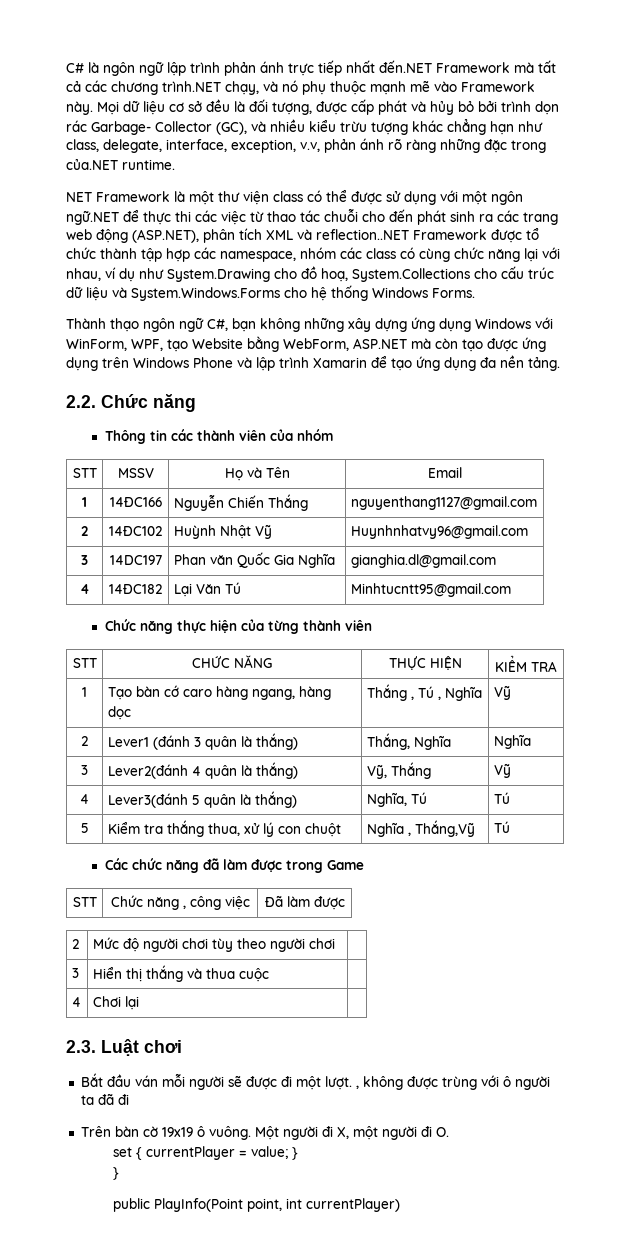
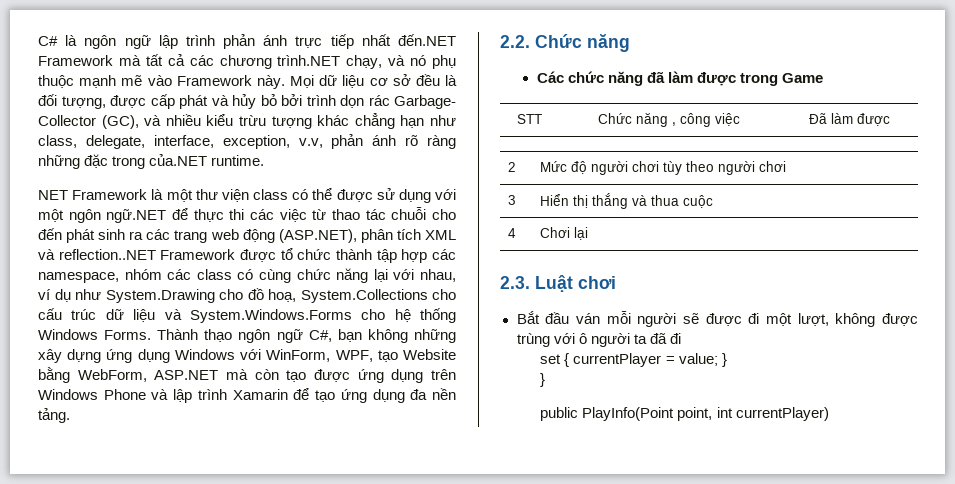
- NET Framework là một thư viện class có thể được sử dụng với một ngôn ngữ.NET để thực thi các việc từ thao tác chuỗi cho đến phát sinh ra các trang web động (ASP.NET), phân tích XML và reflection..NET Framework được tổ chức thành tập hợp các namespace, nhóm các class có cùng chức năng lại với nhau, ví dụ như System.Drawing cho đồ hoạ, System.Collections cho cấu trúc dữ liệu và System.Windows.Forms cho hệ thống Windows Forms.
- Thành thạo ngôn ngữ C#, bạn không những xây dựng ứng dụng Windows với WinForm, WPF, tạo Website bằng WebForm, ASP.NET mà còn tạo được ứng dụng trên Windows Phone và lập trình Xamarin để tạo ứng dụng đa nền tảng.
+ NET Framework là một thư viện class có thể được sử dụng với một ngôn ngữ.NET để thực thi các việc từ thao tác chuỗi cho đến phát sinh ra các trang web động (ASP.NET), phân tích XML và reflection..NET Framework được tổ chức thành tập hợp các namespace, nhóm các class có cùng chức năng lại với nhau, ví dụ như System.Drawing cho đồ hoạ, System.Collections cho cấu trúc dữ liệu và System.Windows.Forms cho hệ thống Windows Forms. Thành thạo ngôn ngữ C#, bạn không những xây dựng ứng dụng Windows với WinForm, WPF, tạo Website bằng WebForm, ASP.NET mà còn tạo được ứng dụng trên Windows Phone và lập trình Xamarin để tạo ứng dụng đa nền tảng.
- Thông tin các thành viên của nhóm
- STT | MSSV | Họ và Tên | Email
- 1 | 14ĐC166 | Nguyễn Chiến Thắng | nguyenthang1127@gmail.com
- 2 | 14ĐC102 | Huỳnh Nhật Vỹ | Huynhnhatvy96@gmail.com
- 3 | 14DC197 | Phan văn Quốc Gia Nghĩa | gianghia.dl@gmail.com
- 4 | 14ĐC182 | Lại Văn Tú | Minhtucntt95@gmail.com
- Chức năng thực hiện của từng thành viên
- STT | CHỨC NĂNG | THỰC HIỆN | KIỂM TRA
- 1 | Tạo bàn cớ caro hàng ngang, hàng dọc | Thắng , Tú , Nghĩa | Vỹ
- 2 | Lever1 (đánh 3 quân là thắng) | Thắng, Nghĩa | Nghĩa
- 3 | Lever2(đánh 4 quân là thắng) | Vỹ, Thắng | Vỹ
- 4 | Lever3(đánh 5 quân là thắng) | Nghĩa, Tú | Tú
- 5 | Kiểm tra thắng thua, xử lý con chuột | Nghĩa , Thắng,Vỹ | Tú
- Bắt đầu ván mỗi người sẽ được đi một lượt. , không được trùng với ô người ta đã đi
+ Bắt đầu ván mỗi người sẽ được đi một lượt, không được trùng với ô người ta đã đi
- Trên bàn cờ 19x19 ô vuông. Một người đi X, một người đi O.

